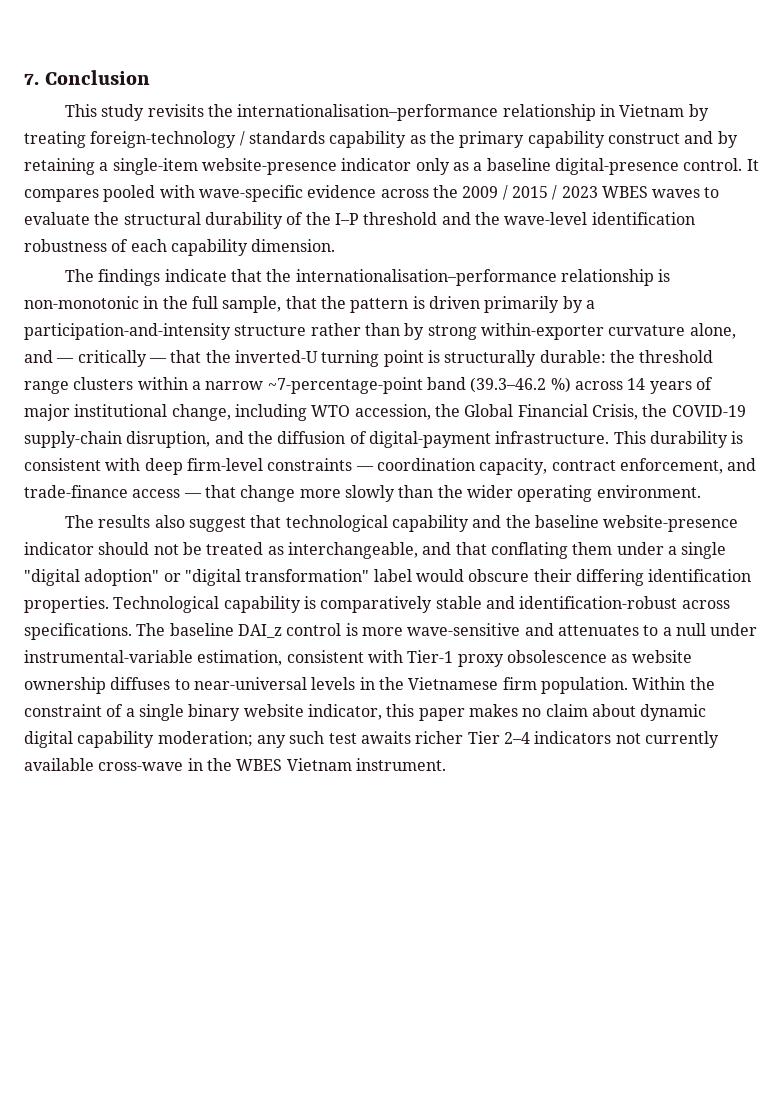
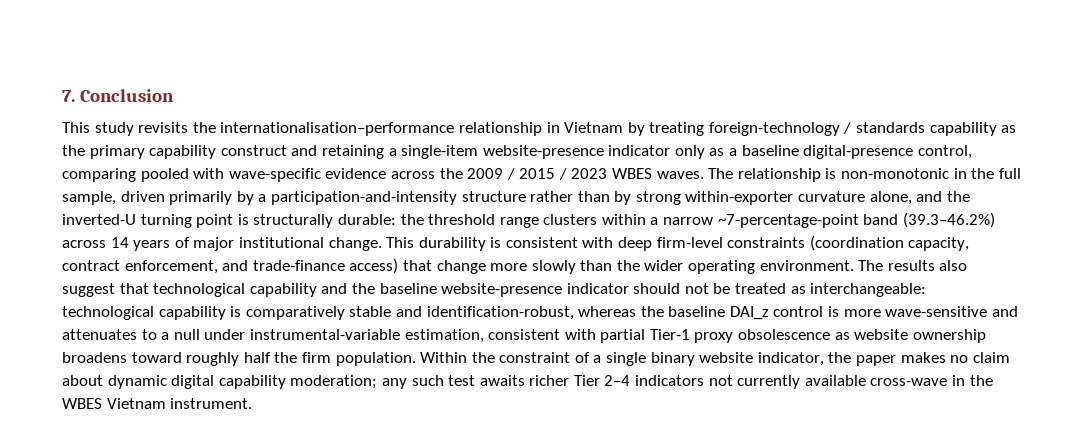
- This study revisits the internationalisation–performance relationship in Vietnam by treating foreign-technology / standards capability as the primary capability construct and by retaining a single-item website-presence indicator only as a baseline digital-presence control. It compares pooled with wave-specific evidence across the 2009 / 2015 / 2023 WBES waves to evaluate the structural durability of the I–P threshold and the wave-level identification robustness of each capability dimension.
- The findings indicate that the internationalisation–performance relationship is non-monotonic in the full sample, that the pattern is driven primarily by a participation-and-intensity structure rather than by strong within-exporter curvature alone, and — critically — that the inverted-U turning point is structurally durable:
+ This study revisits the internationalisation–performance relationship in Vietnam by treating foreign-technology / standards capability as the primary capability construct and retaining a single-item website-presence indicator only as a baseline digital-presence control, comparing pooled with wave-specific evidence across the 2009 / 2015 / 2023 WBES waves. The relationship is non-monotonic in the full sample, driven primarily by a participation-and-intensity structure rather than by strong within-exporter curvature alone, and the inverted-U turning point is structurally durable:
- the threshold range clusters within a narrow ~7-percentage-point band (39.3–46.2 %) across 14 years of major institutional change, including WTO accession, the Global Financial Crisis, the COVID-19 supply-chain disruption, and the diffusion of digital-payment infrastructure.
+ the threshold range clusters within a narrow ~7-percentage-point band (39.3–46.2%) across 14 years of major institutional change.
- This durability is consistent with deep firm-level constraints — coordination capacity, contract enforcement, and trade-finance access — that change more slowly than the wider operating environment.
- The results also suggest that technological capability and the baseline website-presence indicator should not be treated as interchangeable, and that conflating them under a single "digital adoption" or "digital transformation" label would obscure their differing identification properties. Technological capability is comparatively stable and identification-robust across specifications. The baseline DAI_z control is more wave-sensitive and attenuates to a null under instrumental-variable estimation, consistent with Tier-1 proxy obsolescence as website ownership diffuses to near-universal levels in the Vietnamese firm population.
+ This durability is consistent with deep firm-level constraints (coordination capacity, contract enforcement, and trade-finance access) that change more slowly than the wider operating environment. The results also suggest that technological capability and the baseline website-presence indicator should not be treated as interchangeable: technological capability is comparatively stable and identification-robust, whereas the baseline DAI_z control is more wave-sensitive and attenuates to a null under instrumental-variable estimation, consistent with partial Tier-1 proxy obsolescence as website ownership broadens toward roughly half the firm population.
- Within the constraint of a single binary website indicator, this paper makes no claim about dynamic digital capability moderation; any such test awaits richer Tier 2–4 indicators not currently available cross-wave in the WBES Vietnam instrument.
+ Within the constraint of a single binary website indicator, the paper makes no claim about dynamic digital capability moderation; any such test awaits richer Tier 2–4 indicators not currently available cross-wave in the WBES Vietnam instrument.

